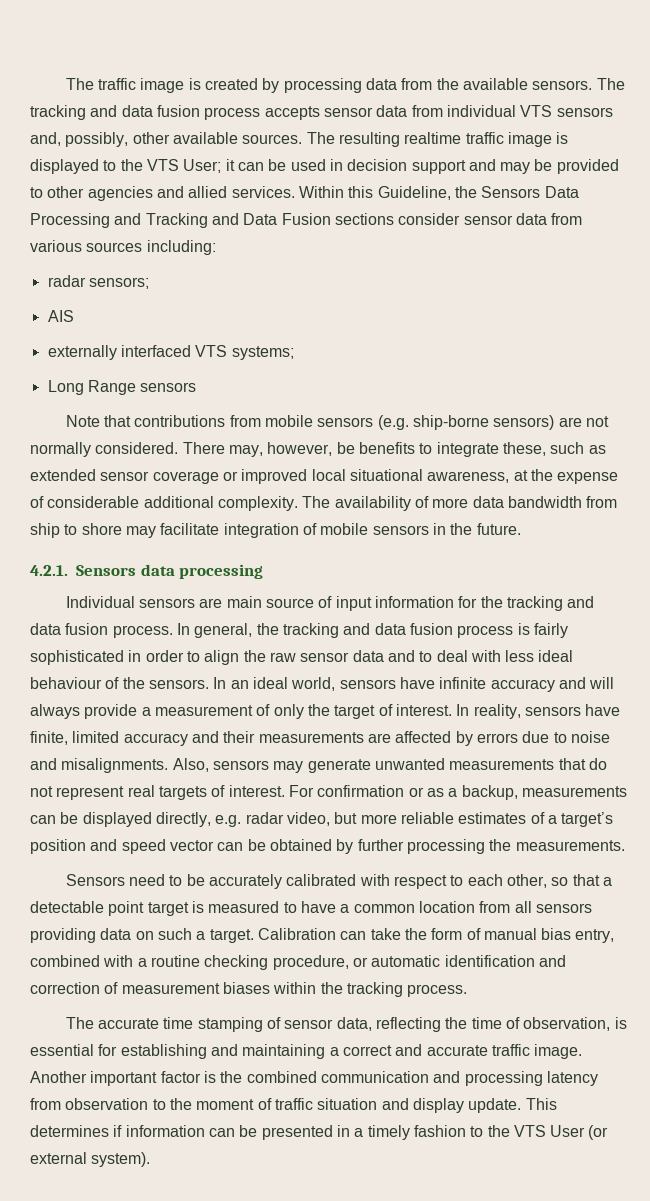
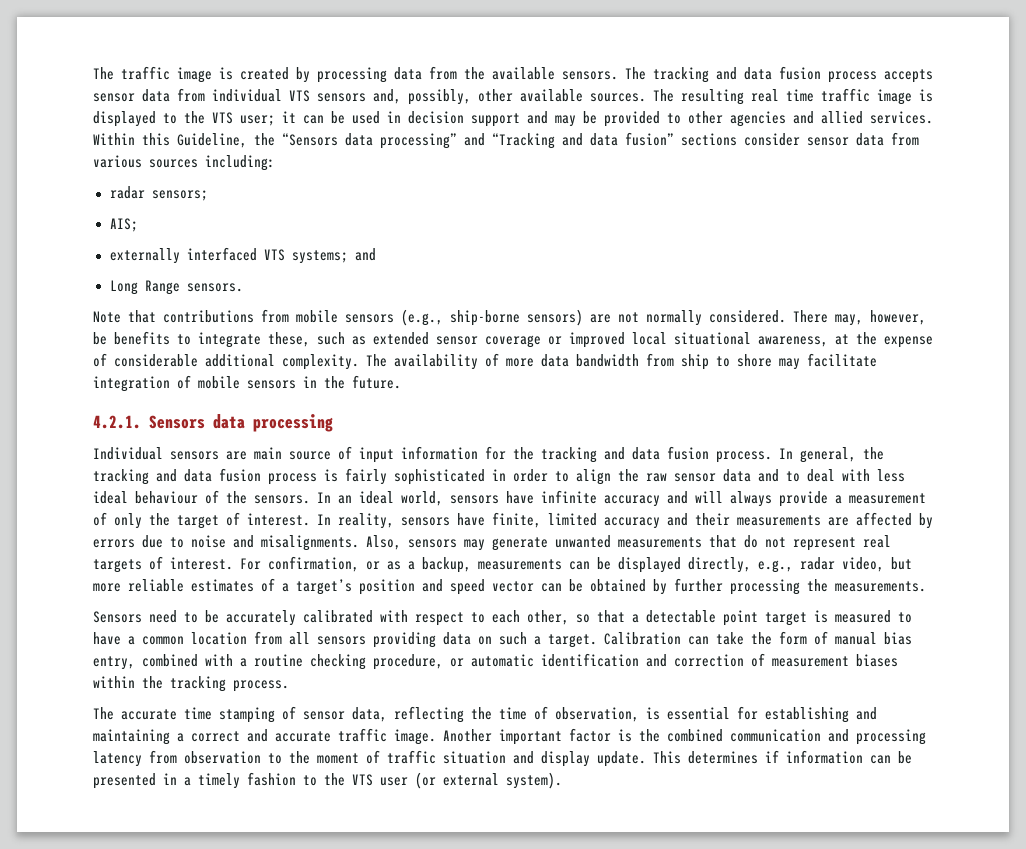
- The resulting realtime traffic image is displayed to the VTS User; it can be used in decision support and may be provided to other agencies and allied services.
+ The resulting real time traffic image is displayed to the VTS user; it can be used in decision support and may be provided to other agencies and allied services.
- Within this Guideline, the Sensors Data Processing and Tracking and Data Fusion sections consider sensor data from various sources including:
+ Within this Guideline, the “Sensors data processing” and “Tracking and data fusion” sections consider sensor data from various sources including:
- AIS
+ AIS;
- externally interfaced VTS systems;
+ externally interfaced VTS systems; and
- Long Range sensors
+ Long Range sensors.
- Note that contributions from mobile sensors (e.g. ship-borne sensors) are not normally considered.
+ Note that contributions from mobile sensors (e.g., ship-borne sensors) are not normally considered.
- For confirmation or as a backup, measurements can be displayed directly, e.g. radar video, but more reliable estimates of a target’s position and speed vector can be obtained by further processing the measurements.
+ For confirmation, or as a backup, measurements can be displayed directly, e.g., radar video, but more reliable estimates of a target’s position and speed vector can be obtained by further processing the measurements.
- This determines if information can be presented in a timely fashion to the VTS User (or external system).
+ This determines if information can be presented in a timely fashion to the VTS user (or external system).

